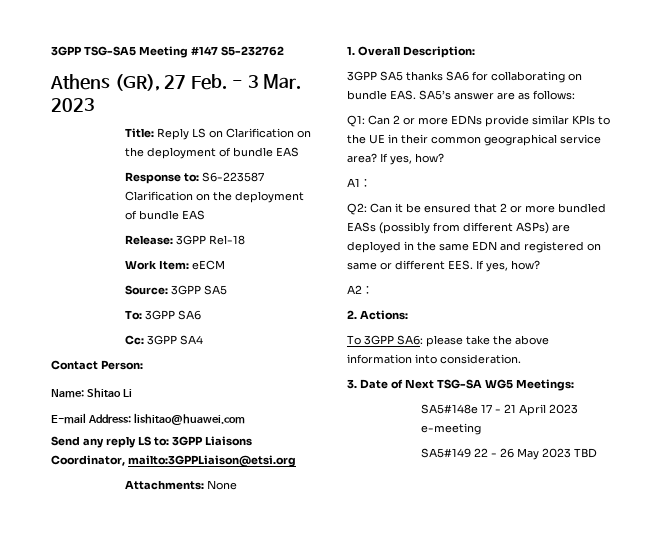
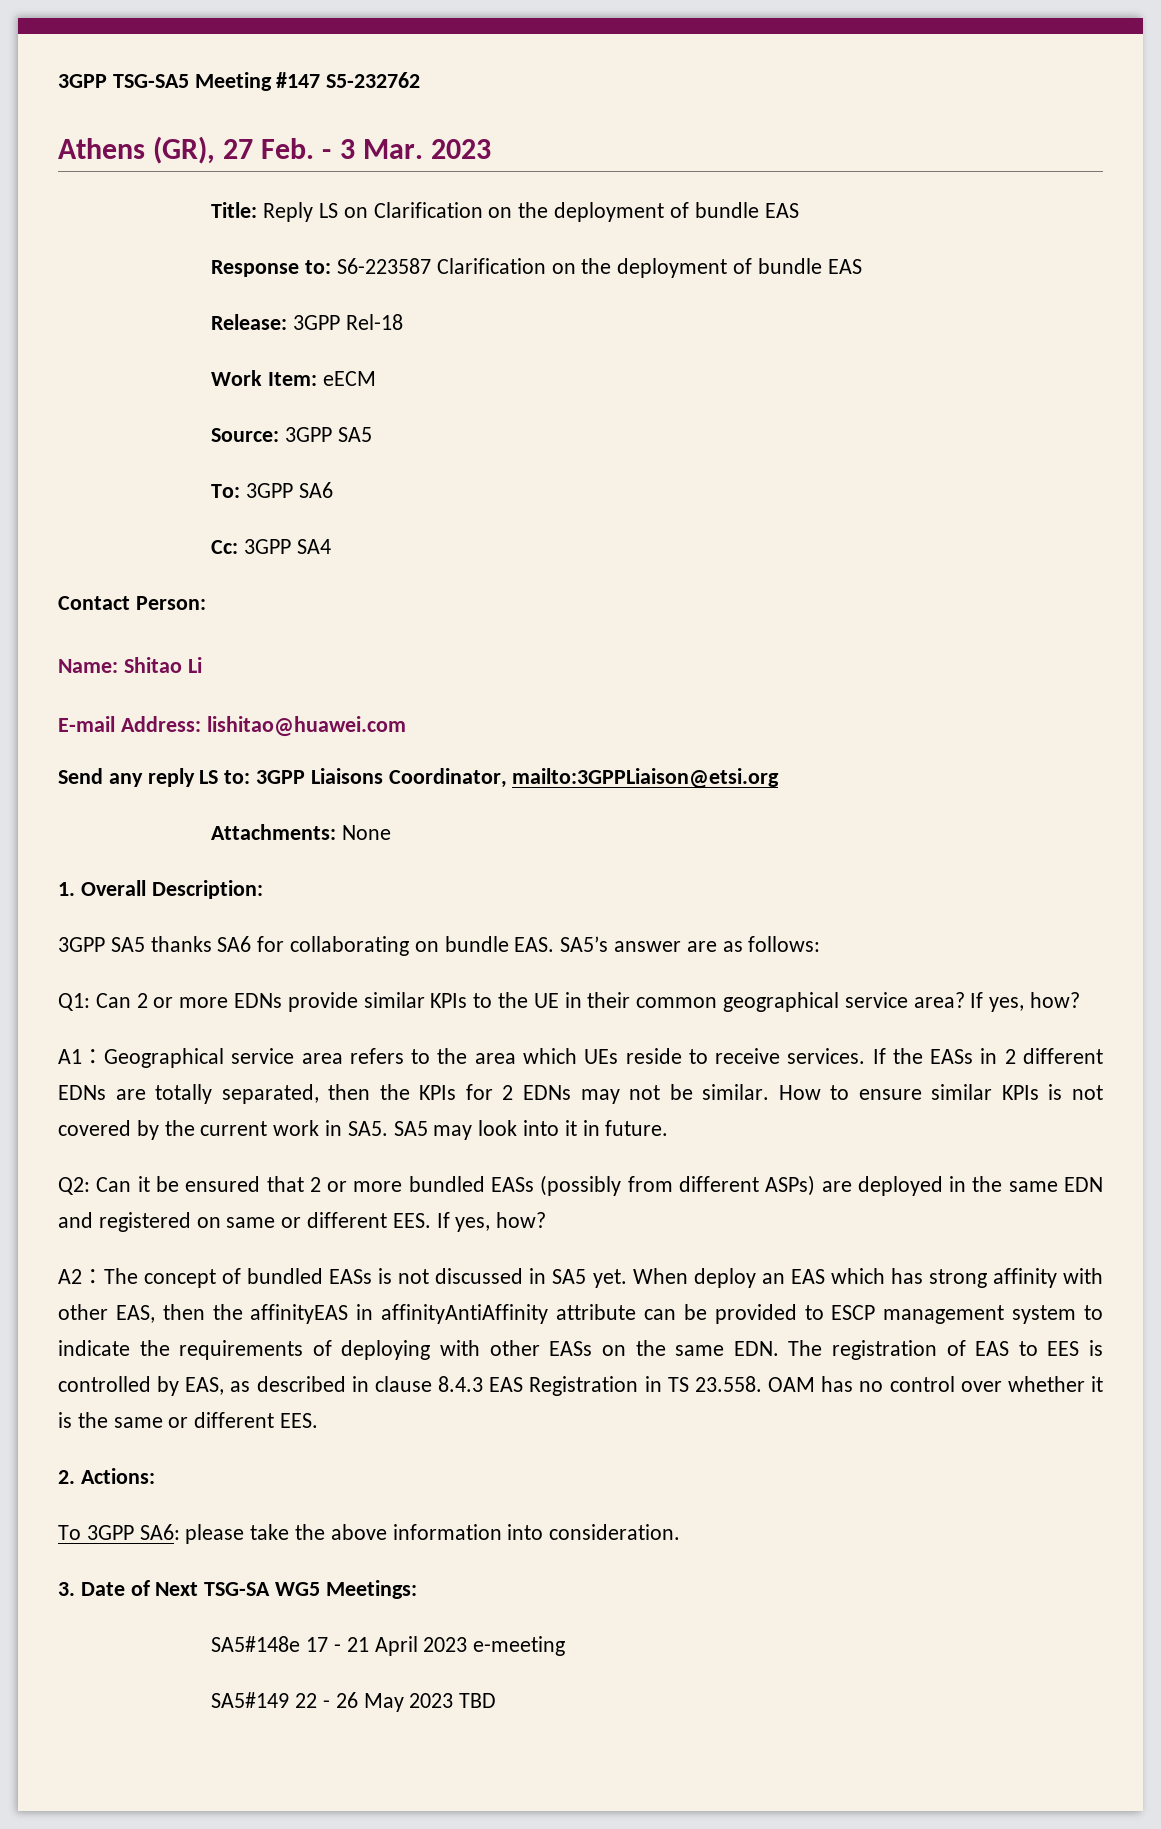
- A1：
+ A1：Geographical service area refers to the area which UEs reside to receive services. If the EASs in 2 different EDNs are totally separated, then the KPIs for 2 EDNs may not be similar. How to ensure similar KPIs is not covered by the current work in SA5. SA5 may look into it in future.
- A2：
+ A2：The concept of bundled EASs is not discussed in SA5 yet. When deploy an EAS which has strong affinity with other EAS, then the affinityEAS in affinityAntiAffinity attribute can be provided to ESCP management system to indicate the requirements of deploying with other EASs on the same EDN. The registration of EAS to EES is controlled by EAS, as described in clause 8.4.3 EAS Registration in TS 23.558. OAM has no control over whether it is the same or different EES.

